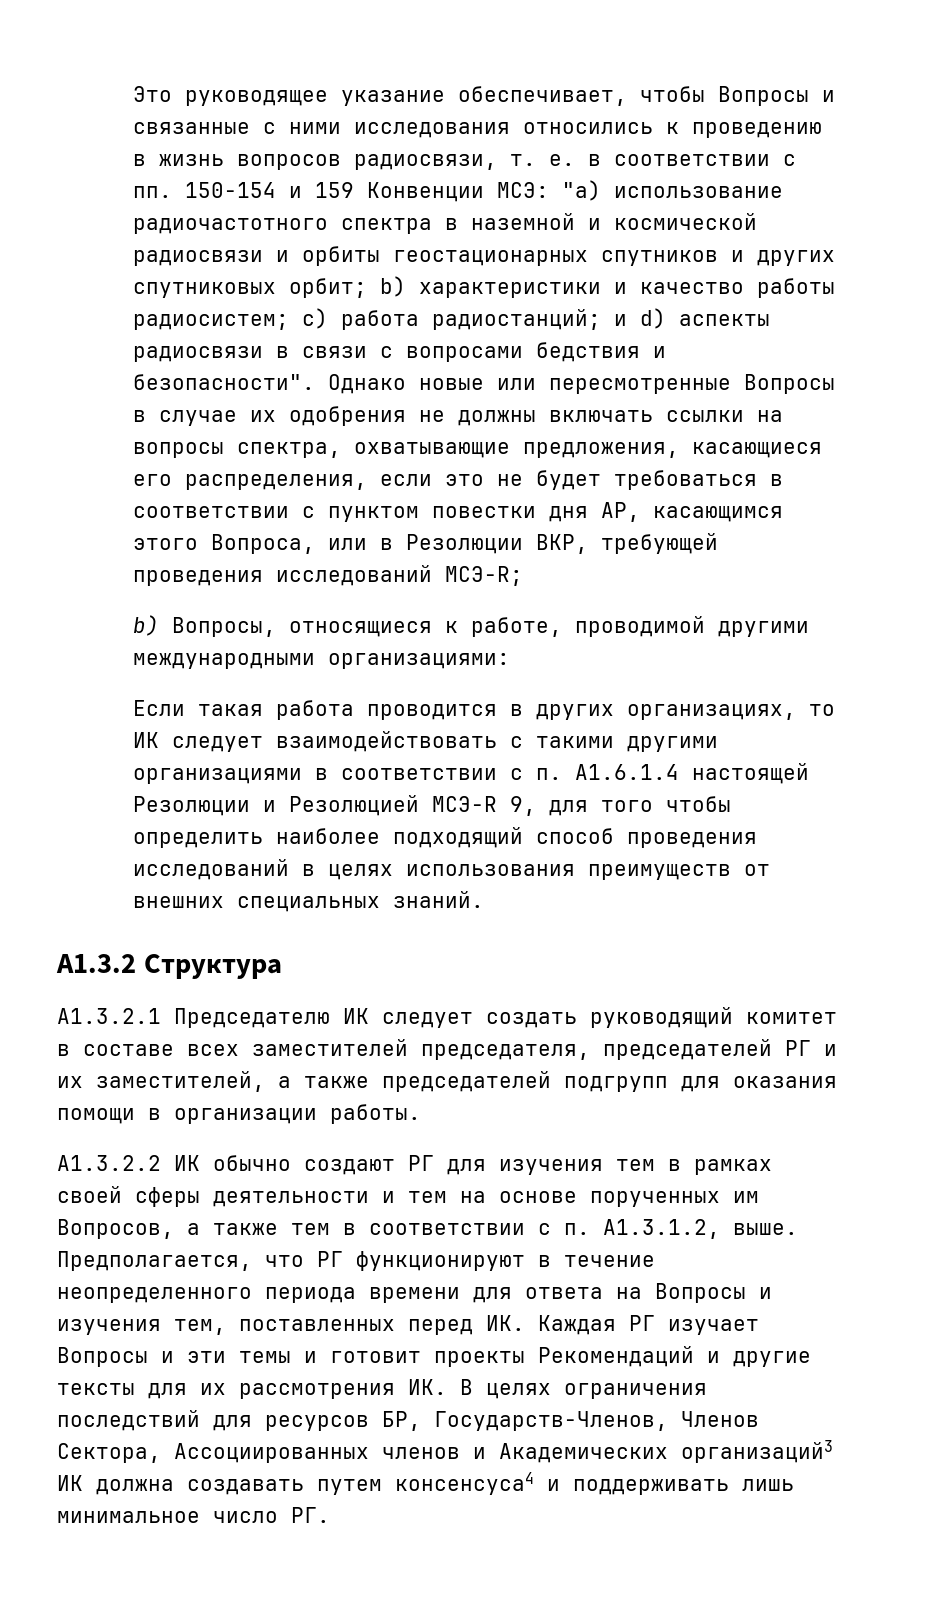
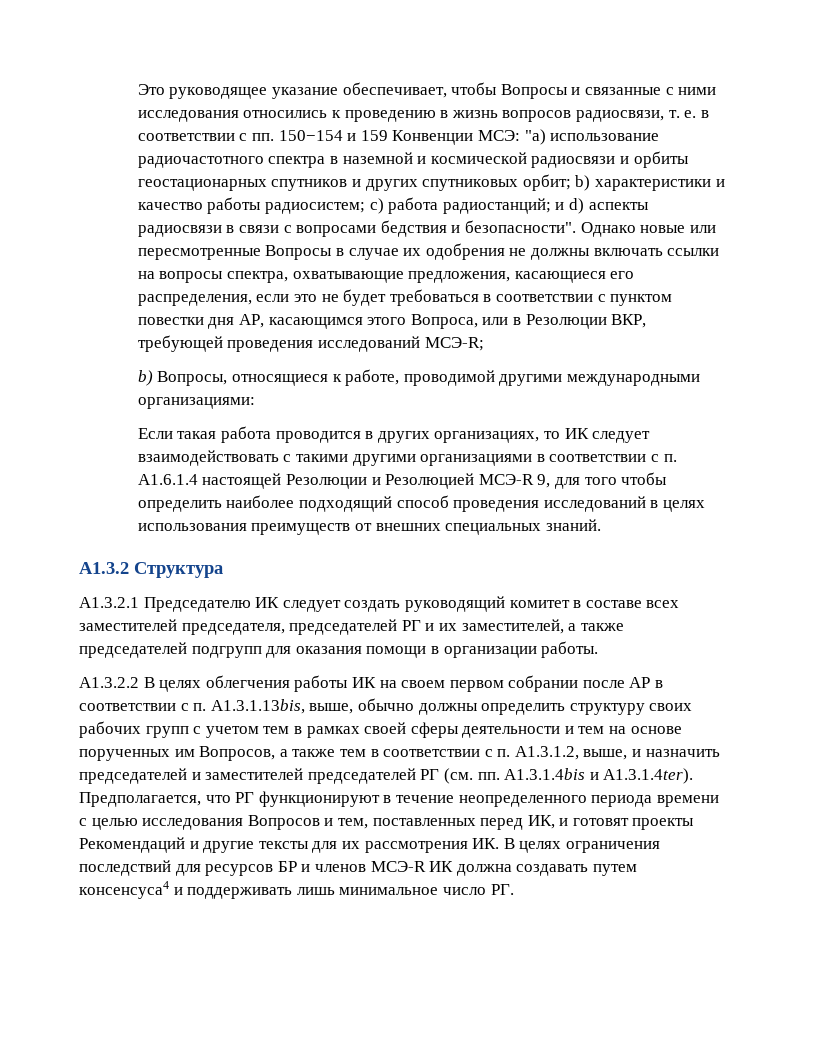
- А1.3.2.2 ИК обычно создают РГ для изучения тем в рамках своей сферы деятельности и тем на основе порученных им Вопросов, а также тем в соответствии с п. А1.3.1.2, выше. Предполагается, что РГ функционируют в течение неопределенного периода времени для ответа на Вопросы и изучения тем, поставленных перед ИК. Каждая РГ изучает Вопросы и эти темы и готовит проекты Рекомендаций и другие тексты для их рассмотрения ИК. В целях ограничения последствий для ресурсов БР, Государств-Членов, Членов Сектора, Ассоциированных членов и Академических организаций3 ИК должна создавать путем консенсуса4 и поддерживать лишь минимальное число РГ.
+ А1.3.2.2 В целях облегчения работы ИК на своем первом собрании после АР в соответствии с п. A1.3.1.13bis, выше, обычно должны определить структуру своих рабочих групп с учетом тем в рамках своей сферы деятельности и тем на основе порученных им Вопросов, а также тем в соответствии с п. А1.3.1.2, выше, и назначить председателей и заместителей председателей РГ (см. пп. A1.3.1.4bis и A1.3.1.4ter). Предполагается, что РГ функционируют в течение неопределенного периода времени с целью исследования Вопросов и тем, поставленных перед ИК, и готовят проекты Рекомендаций и другие тексты для их рассмотрения ИК. В целях ограничения последствий для ресурсов БР и членов МСЭ-R ИК должна создавать путем консенсуса4 и поддерживать лишь минимальное число РГ.

